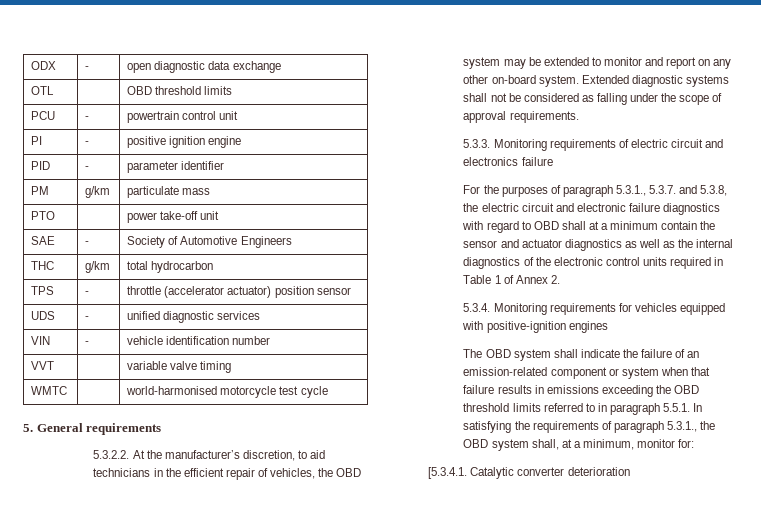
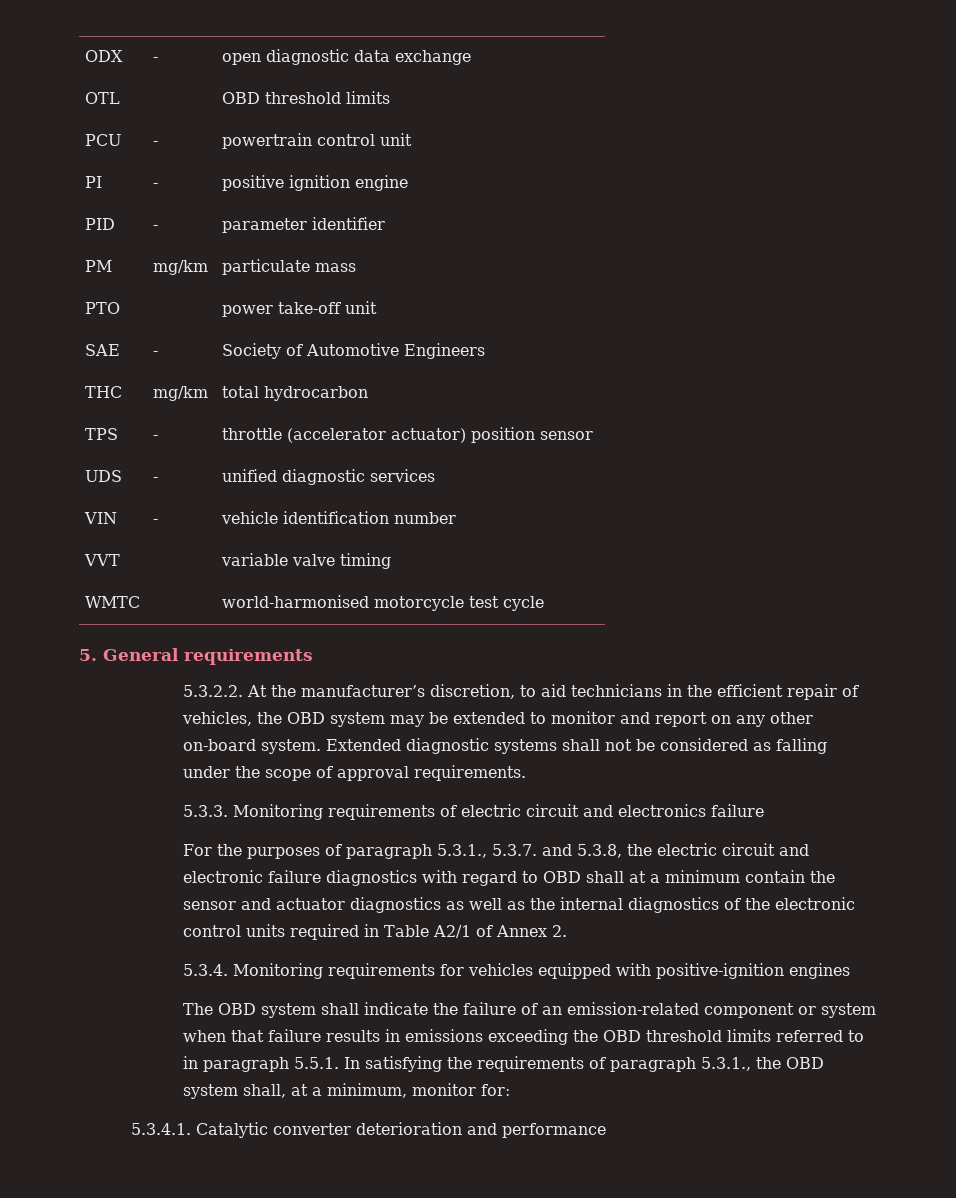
- PM | g/km | particulate mass
+ PM | mg/km | particulate mass
- THC | g/km | total hydrocarbon
+ THC | mg/km | total hydrocarbon
- For the purposes of paragraph 5.3.1., 5.3.7. and 5.3.8, the electric circuit and electronic failure diagnostics with regard to OBD shall at a minimum contain the sensor and actuator diagnostics as well as the internal diagnostics of the electronic control units required in Table 1 of Annex 2.
+ For the purposes of paragraph 5.3.1., 5.3.7. and 5.3.8, the electric circuit and electronic failure diagnostics with regard to OBD shall at a minimum contain the sensor and actuator diagnostics as well as the internal diagnostics of the electronic control units required in Table A2/1 of Annex 2.
- [5.3.4.1. Catalytic converter deterioration
+ 5.3.4.1. Catalytic converter deterioration and performance

